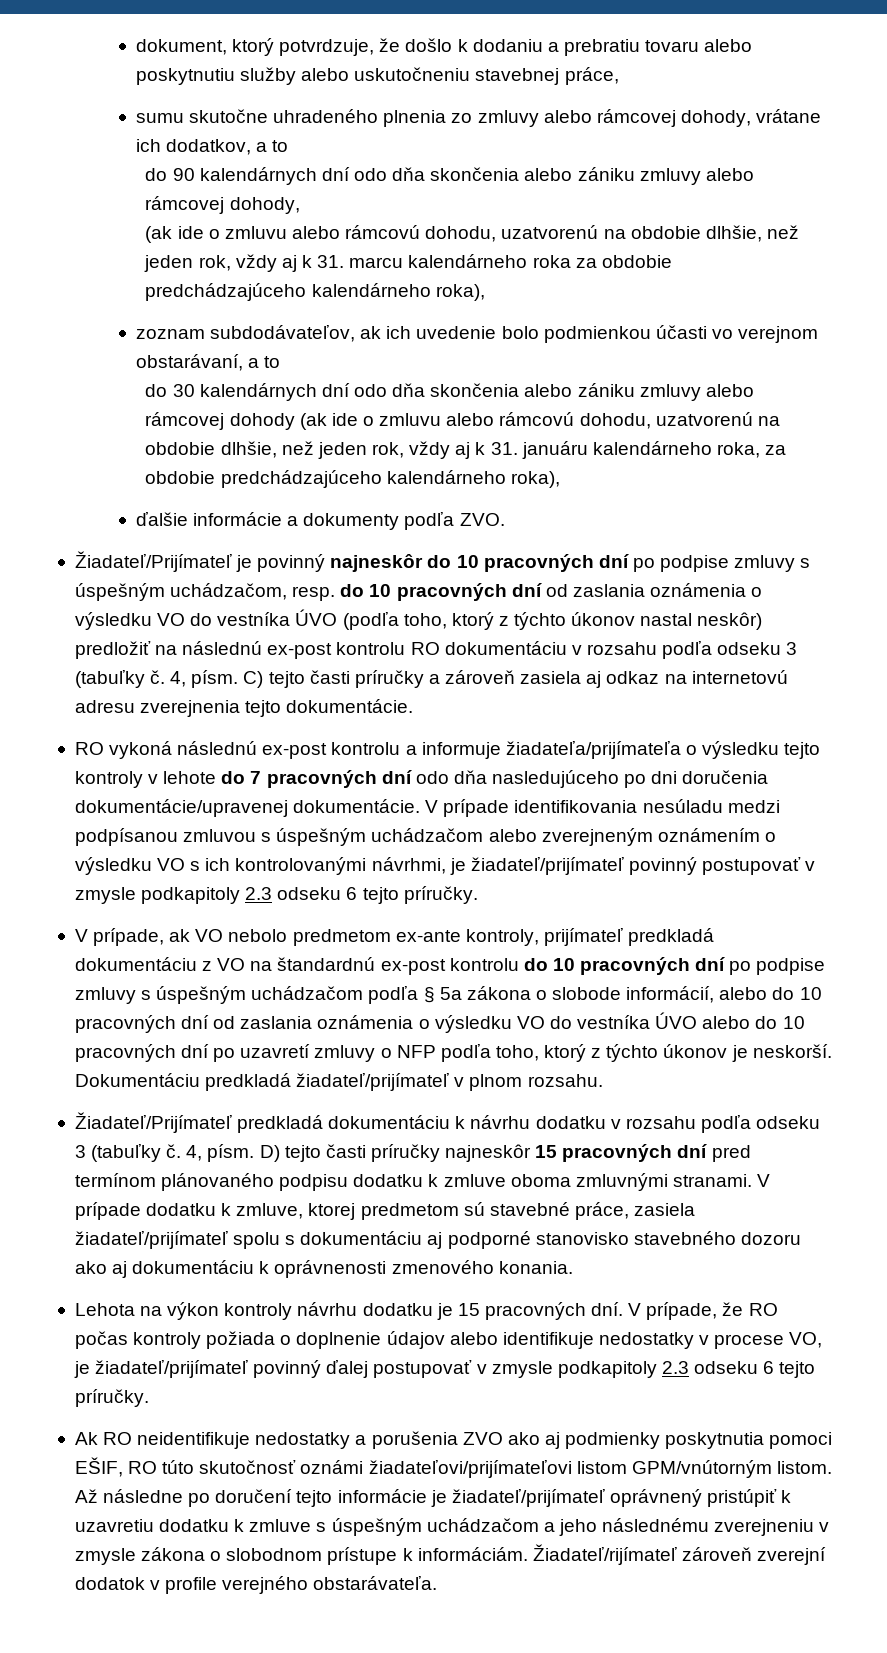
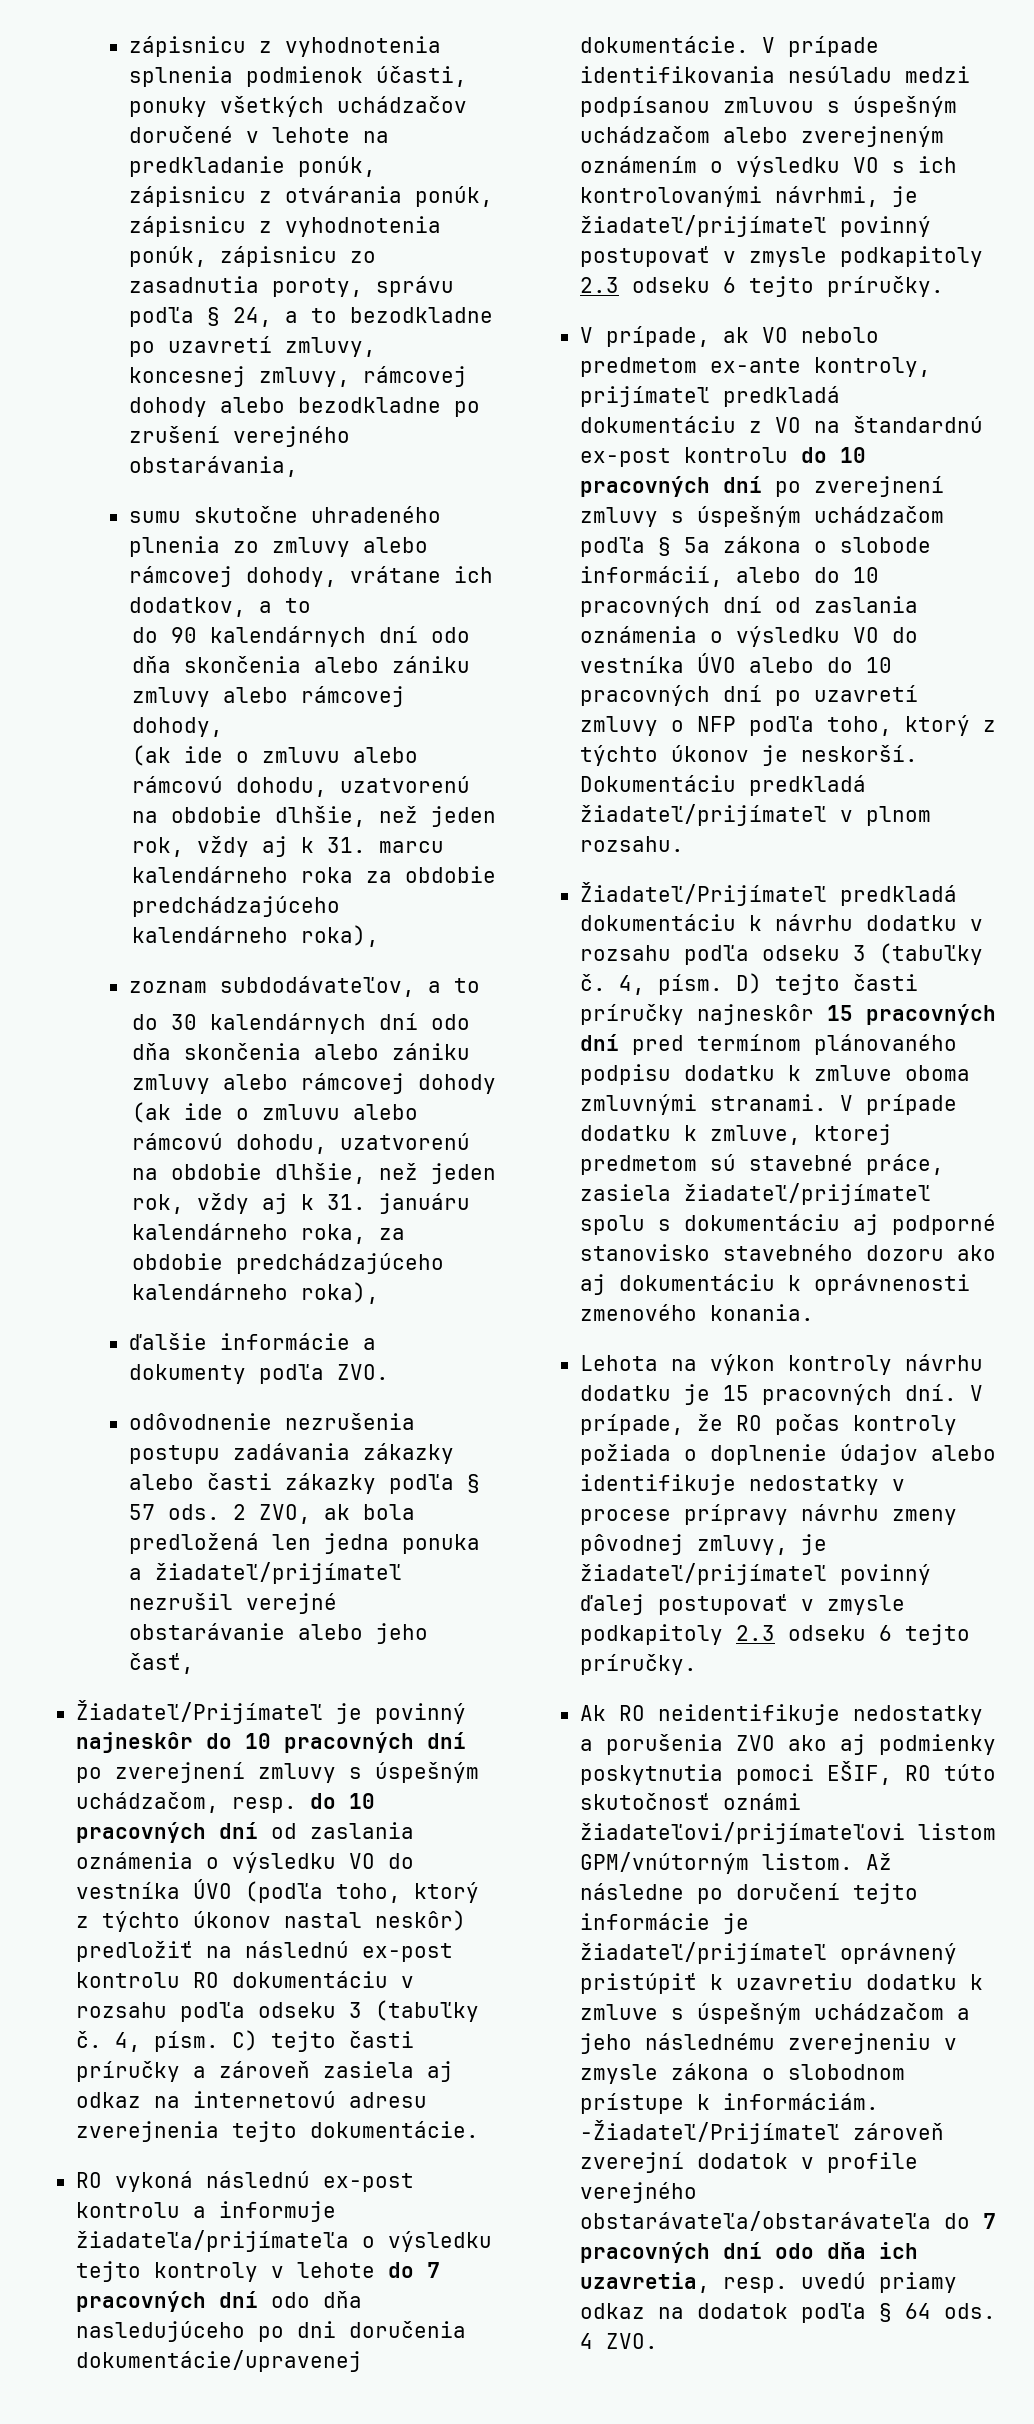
- dokument, ktorý potvrdzuje, že došlo k dodaniu a prebratiu tovaru alebo poskytnutiu služby alebo uskutočneniu stavebnej práce,
+ zápisnicu z vyhodnotenia splnenia podmienok účasti, ponuky všetkých uchádzačov doručené v lehote na predkladanie ponúk, zápisnicu z otvárania ponúk, zápisnicu z vyhodnotenia ponúk, zápisnicu zo zasadnutia poroty, správu podľa § 24, a to bezodkladne po uzavretí zmluvy, koncesnej zmluvy, rámcovej dohody alebo bezodkladne po zrušení verejného obstarávania,
- zoznam subdodávateľov, ak ich uvedenie bolo podmienkou účasti vo verejnom obstarávaní, a to
+ zoznam subdodávateľov, a to
+ odôvodnenie nezrušenia postupu zadávania zákazky alebo časti zákazky podľa § 57 ods. 2 ZVO, ak bola predložená len jedna ponuka a žiadateľ/prijímateľ nezrušil verejné obstarávanie alebo jeho časť,
- Žiadateľ/Prijímateľ je povinný najneskôr do 10 pracovných dní po podpise zmluvy s úspešným uchádzačom, resp. do 10 pracovných dní od zaslania oznámenia o výsledku VO do vestníka ÚVO (podľa toho, ktorý z týchto úkonov nastal neskôr) predložiť na následnú ex-post kontrolu RO dokumentáciu v rozsahu podľa odseku 3 (tabuľky č.
+ Žiadateľ/Prijímateľ je povinný najneskôr do 10 pracovných dní po zverejnení zmluvy s úspešným uchádzačom, resp. do 10 pracovných dní od zaslania oznámenia o výsledku VO do vestníka ÚVO (podľa toho, ktorý z týchto úkonov nastal neskôr) predložiť na následnú ex-post kontrolu RO dokumentáciu v rozsahu podľa odseku 3 (tabuľky č.
- V prípade, ak VO nebolo predmetom ex-ante kontroly, prijímateľ predkladá dokumentáciu z VO na štandardnú ex-post kontrolu do 10 pracovných dní po podpise zmluvy s úspešným uchádzačom podľa § 5a zákona o slobode informácií, alebo do 10 pracovných dní od zaslania oznámenia o výsledku VO do vestníka ÚVO alebo do 10 pracovných dní po uzavretí zmluvy o NFP podľa toho, ktorý z týchto úkonov je neskorší.
+ V prípade, ak VO nebolo predmetom ex-ante kontroly, prijímateľ predkladá dokumentáciu z VO na štandardnú ex-post kontrolu do 10 pracovných dní po zverejnení zmluvy s úspešným uchádzačom podľa § 5a zákona o slobode informácií, alebo do 10 pracovných dní od zaslania oznámenia o výsledku VO do vestníka ÚVO alebo do 10 pracovných dní po uzavretí zmluvy o NFP podľa toho, ktorý z týchto úkonov je neskorší.
- V prípade, že RO počas kontroly požiada o doplnenie údajov alebo identifikuje nedostatky v procese VO, je žiadateľ/prijímateľ povinný ďalej postupovať v zmysle podkapitoly 2.3 odseku 6 tejto príručky.
+ V prípade, že RO počas kontroly požiada o doplnenie údajov alebo identifikuje nedostatky v procese prípravy návrhu zmeny pôvodnej zmluvy, je žiadateľ/prijímateľ povinný ďalej postupovať v zmysle podkapitoly 2.3 odseku 6 tejto príručky.
- Žiadateľ/rijímateľ zároveň zverejní dodatok v profile verejného obstarávateľa.
+ -Žiadateľ/Prijímateľ zároveň zverejní dodatok v profile verejného obstarávateľa/obstarávateľa do 7 pracovných dní odo dňa ich uzavretia, resp. uvedú priamy odkaz na dodatok podľa § 64 ods. 4 ZVO.

